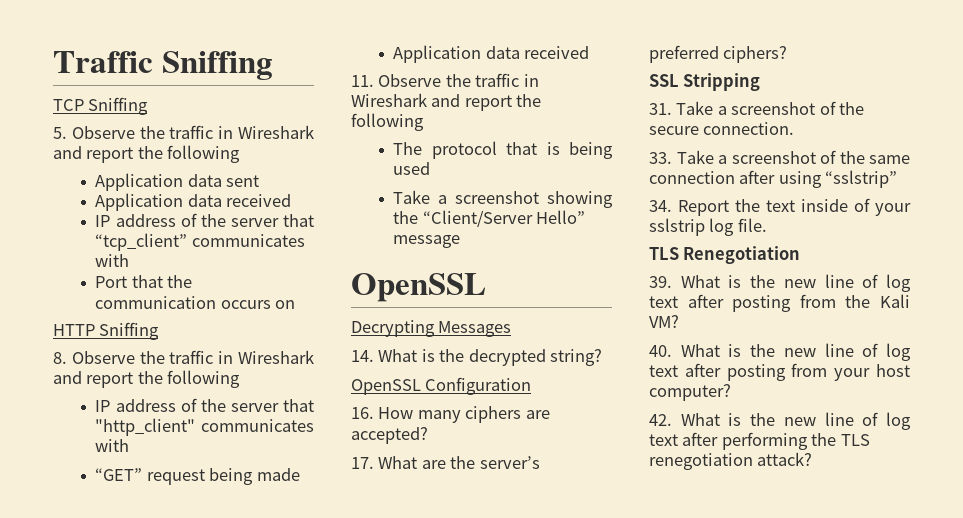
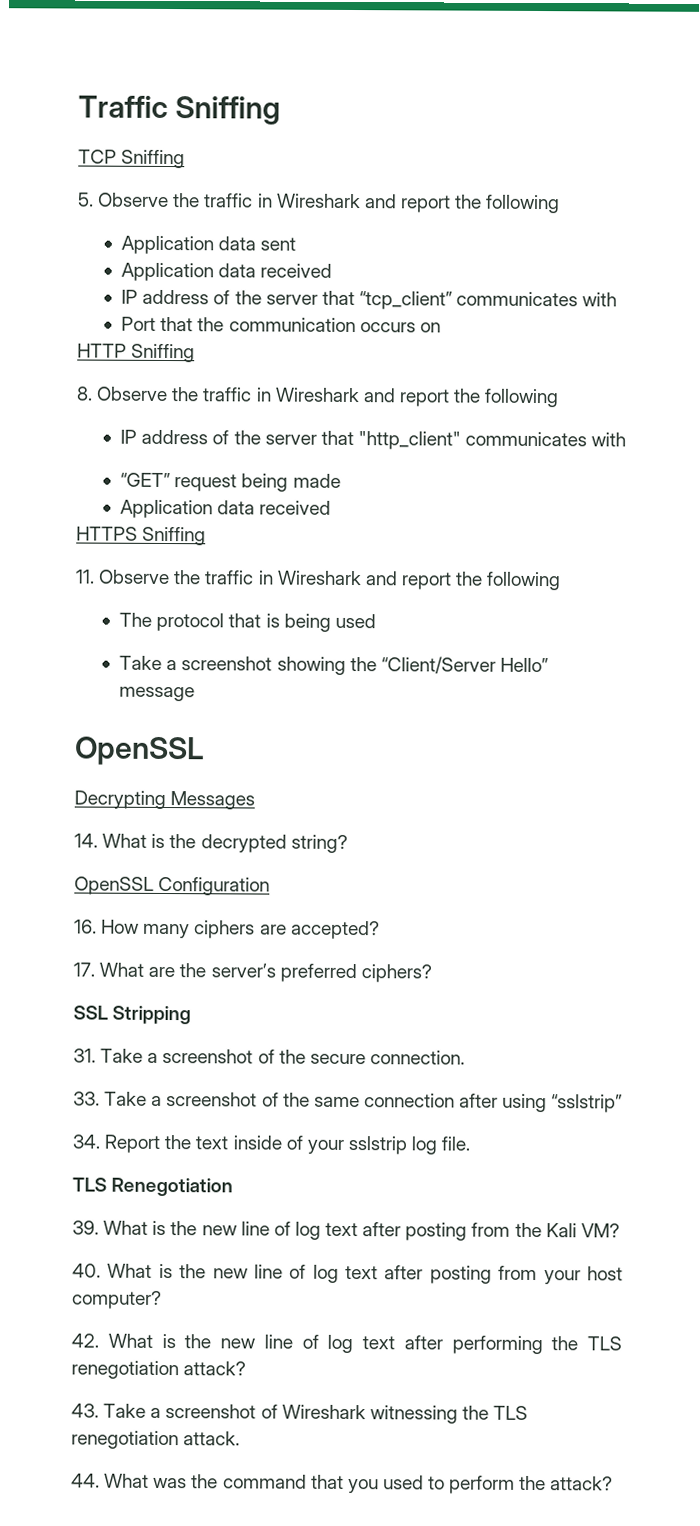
+ HTTPS Sniffing
+ 43. Take a screenshot of Wireshark witnessing the TLS renegotiation attack.
+ 44. What was the command that you used to perform the attack?

